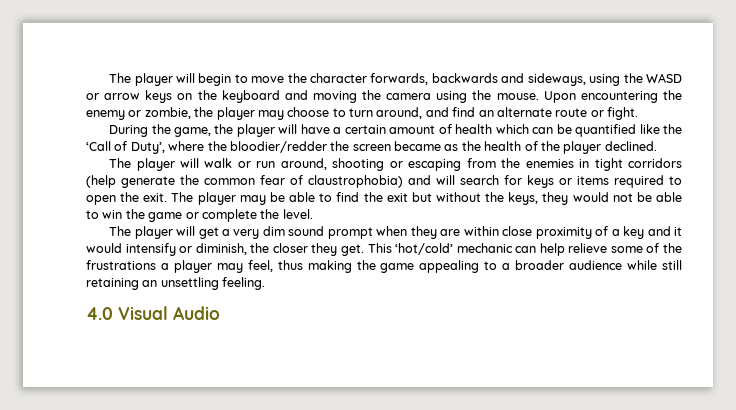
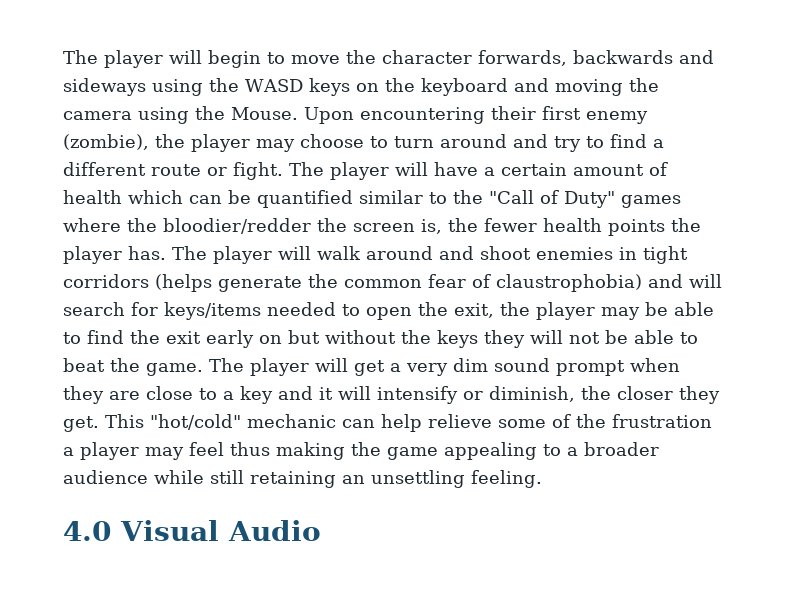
- The player will begin to move the character forwards, backwards and sideways, using the WASD or arrow keys on the keyboard and moving the camera using the mouse.
+ The player will begin to move the character forwards, backwards and sideways using the WASD keys on the keyboard and moving the camera using the Mouse.
- Upon encountering the enemy or zombie, the player may choose to turn around, and find an alternate route or fight.
- During the game, the player will have a certain amount of health which can be quantified like the ‘Call of Duty’, where the bloodier/redder the screen became as the health of the player declined.
- The player will walk or run around, shooting or escaping from the enemies in tight corridors (help generate the common fear of claustrophobia) and will search for keys or items required to open the exit. The player may be able to find the exit but without the keys, they would not be able to win the game or complete the level.
- The player will get a very dim sound prompt when they are within close proximity of a key and it would intensify or diminish, the closer they get.
+ Upon encountering their first enemy (zombie), the player may choose to turn around and try to find a different route or fight. The player will have a certain amount of health which can be quantified similar to the "Call of Duty" games where the bloodier/redder the screen is, the fewer health points the player has. The player will walk around and shoot enemies in tight corridors (helps generate the common fear of claustrophobia) and will search for keys/items needed to open the exit, the player may be able to find the exit early on but without the keys they will not be able to beat the game. The player will get a very dim sound prompt when they are close to a key and it will intensify or diminish, the closer they get.
- This ‘hot/cold’ mechanic can help relieve some of the frustrations a player may feel, thus making the game appealing to a broader audience while still retaining an unsettling feeling.
+ This "hot/cold" mechanic can help relieve some of the frustration a player may feel thus making the game appealing to a broader audience while still retaining an unsettling feeling.

